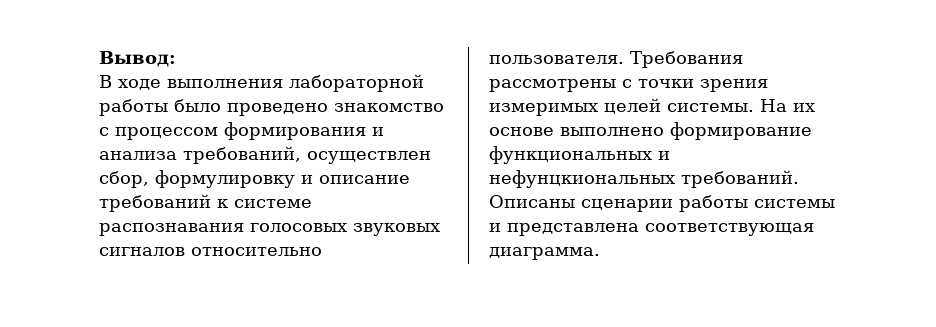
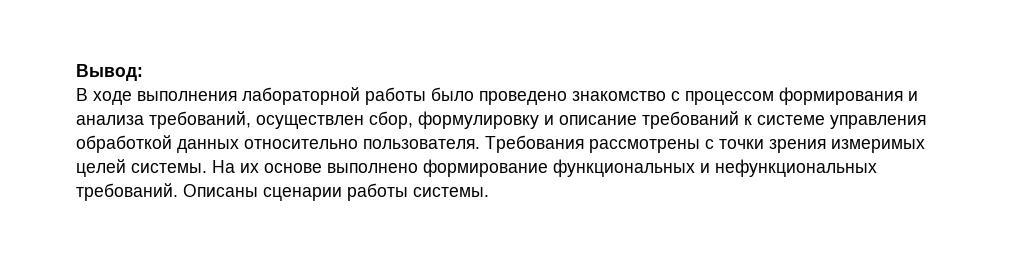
- В ходе выполнения лабораторной работы было проведено знакомство с процессом формирования и анализа требований, осуществлен сбор, формулировку и описание требований к системе распознавания голосовых звуковых сигналов относительно пользователя.
+ В ходе выполнения лабораторной работы было проведено знакомство с процессом формирования и анализа требований, осуществлен сбор, формулировку и описание требований к системе управления обработкой данных относительно пользователя.
- На их основе выполнено формирование функциональных и нефунцкиональных требований.
+ На их основе выполнено формирование функциональных и нефункциональных требований.
- Описаны сценарии работы системы и представлена соответствующая диаграмма.
+ Описаны сценарии работы системы.

